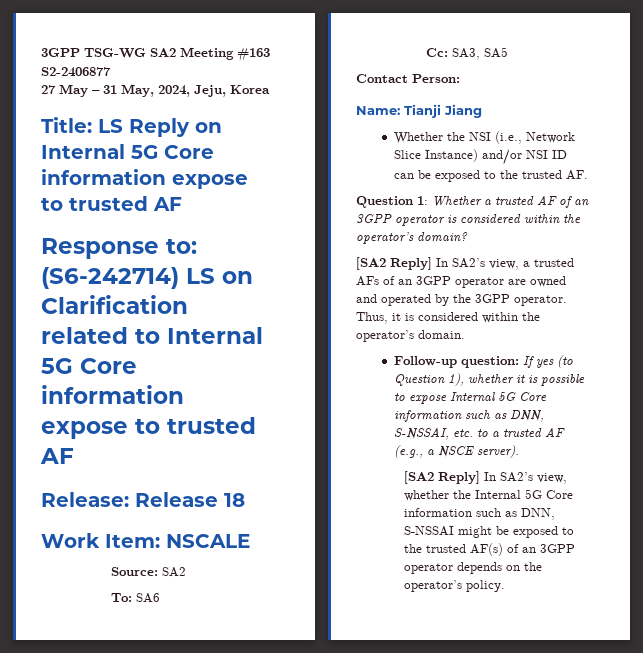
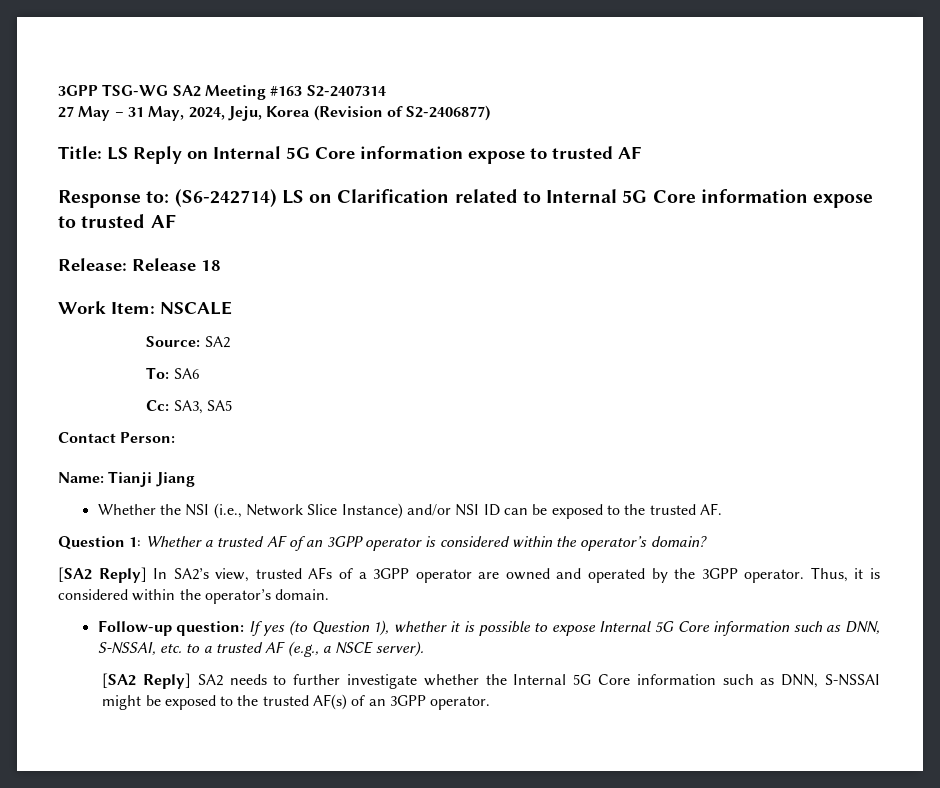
- 3GPP TSG-WG SA2 Meeting #163 S2-2406877
+ 3GPP TSG-WG SA2 Meeting #163 S2-2407314
- 27 May – 31 May, 2024, Jeju, Korea
+ 27 May – 31 May, 2024, Jeju, Korea (Revision of S2-2406877)
- [SA2 Reply] In SA2’s view, a trusted AFs of an 3GPP operator are owned and operated by the 3GPP operator.
+ [SA2 Reply] In SA2’s view, trusted AFs of a 3GPP operator are owned and operated by the 3GPP operator.
- [SA2 Reply] In SA2’s view, whether the Internal 5G Core information such as DNN, S-NSSAI might be exposed to the trusted AF(s) of an 3GPP operator depends on the operator’s policy.
+ [SA2 Reply] SA2 needs to further investigate whether the Internal 5G Core information such as DNN, S-NSSAI might be exposed to the trusted AF(s) of an 3GPP operator.

